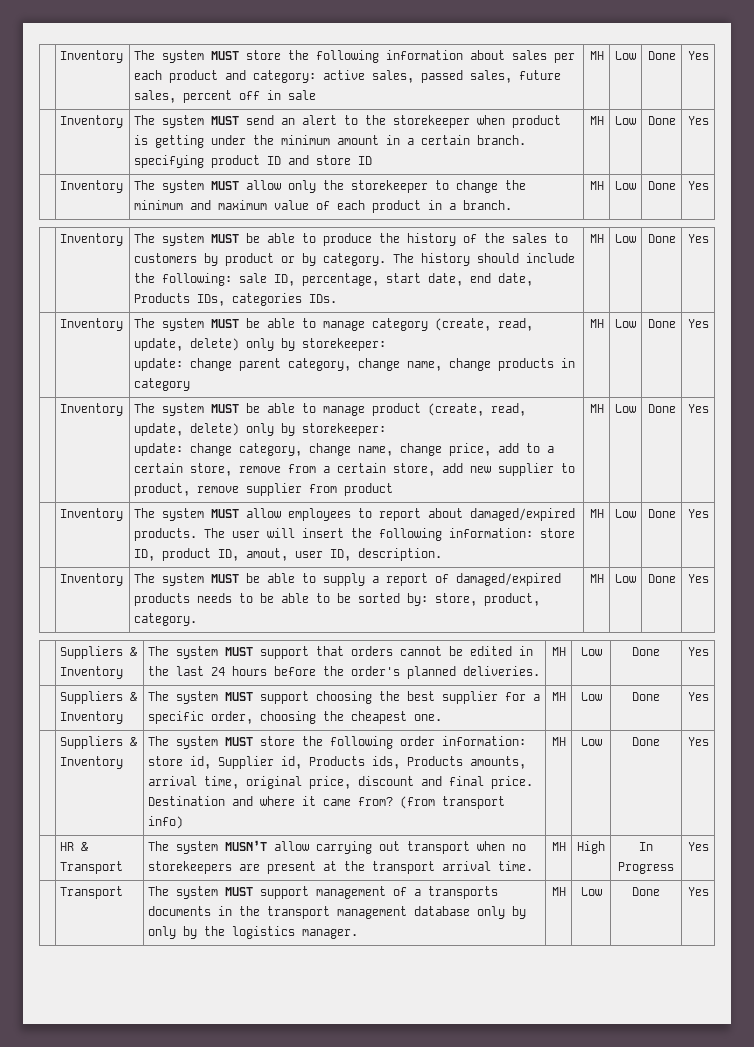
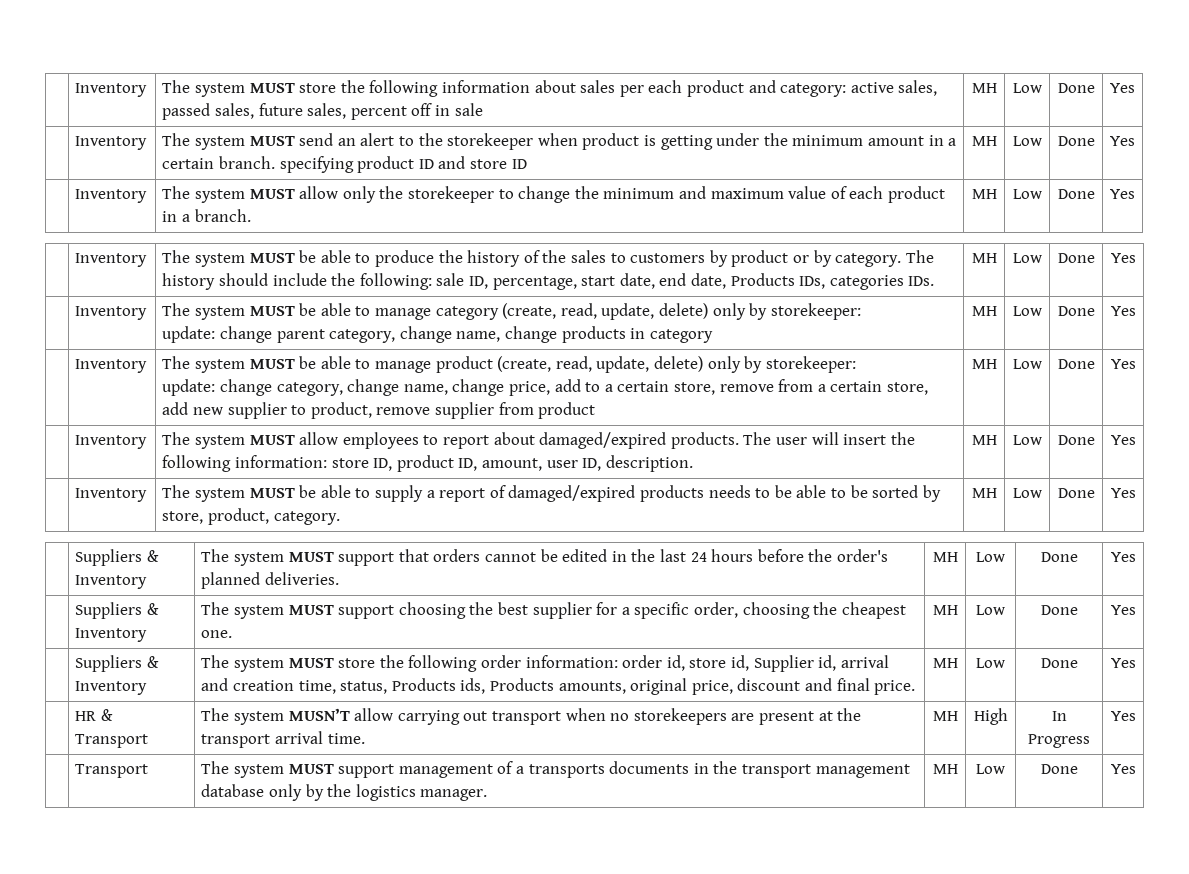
- | Inventory | The system MUST allow employees to report about damaged/expired products. The user will insert the following information: store ID, product ID, amout, user ID, description. | MH | Low | Done | Yes
+ | Inventory | The system MUST allow employees to report about damaged/expired products. The user will insert the following information: store ID, product ID, amount, user ID, description. | MH | Low | Done | Yes
- | Inventory | The system MUST be able to supply a report of damaged/expired products needs to be able to be sorted by: store, product, category. | MH | Low | Done | Yes
+ | Inventory | The system MUST be able to supply a report of damaged/expired products needs to be able to be sorted by store, product, category. | MH | Low | Done | Yes
- | Suppliers & Inventory | The system MUST store the following order information: store id, Supplier id, Products ids, Products amounts, arrival time, original price, discount and final price. Destination and where it came from? (from transport info) | MH | Low | Done | Yes
+ | Suppliers & Inventory | The system MUST store the following order information: order id, store id, Supplier id, arrival and creation time, status, Products ids, Products amounts, original price, discount and final price. | MH | Low | Done | Yes
- | Transport | The system MUST support management of a transports documents in the transport management database only by only by the logistics manager. | MH | Low | Done | Yes
+ | Transport | The system MUST support management of a transports documents in the transport management database only by the logistics manager. | MH | Low | Done | Yes

